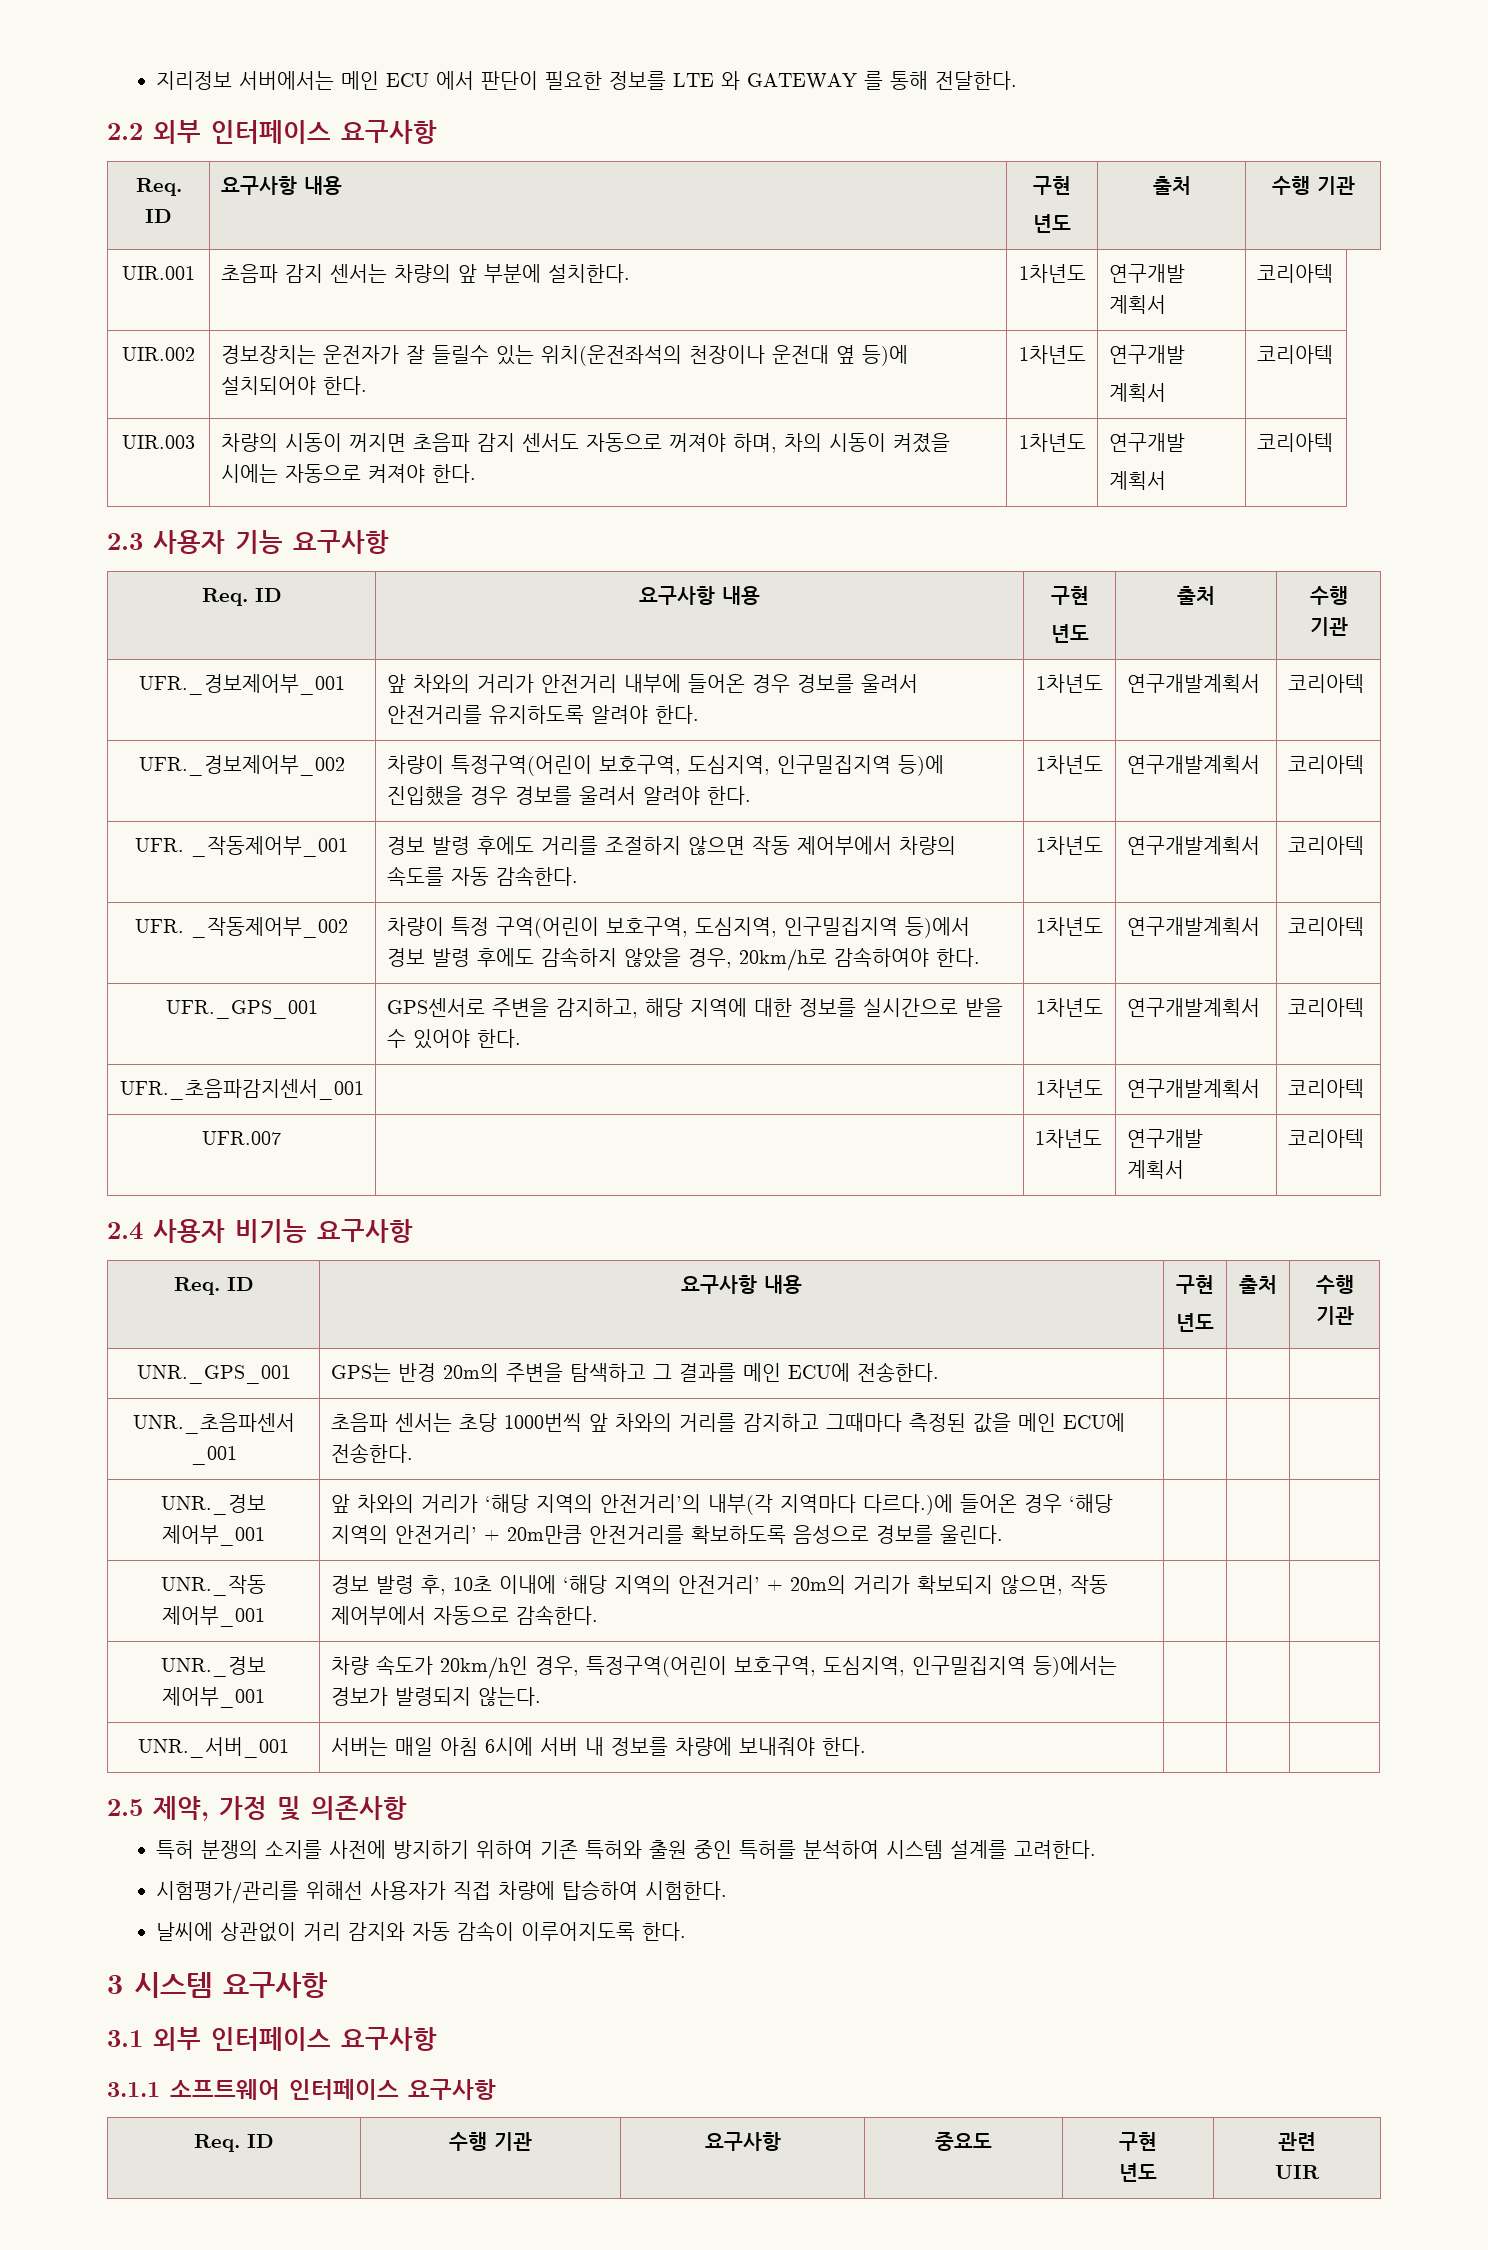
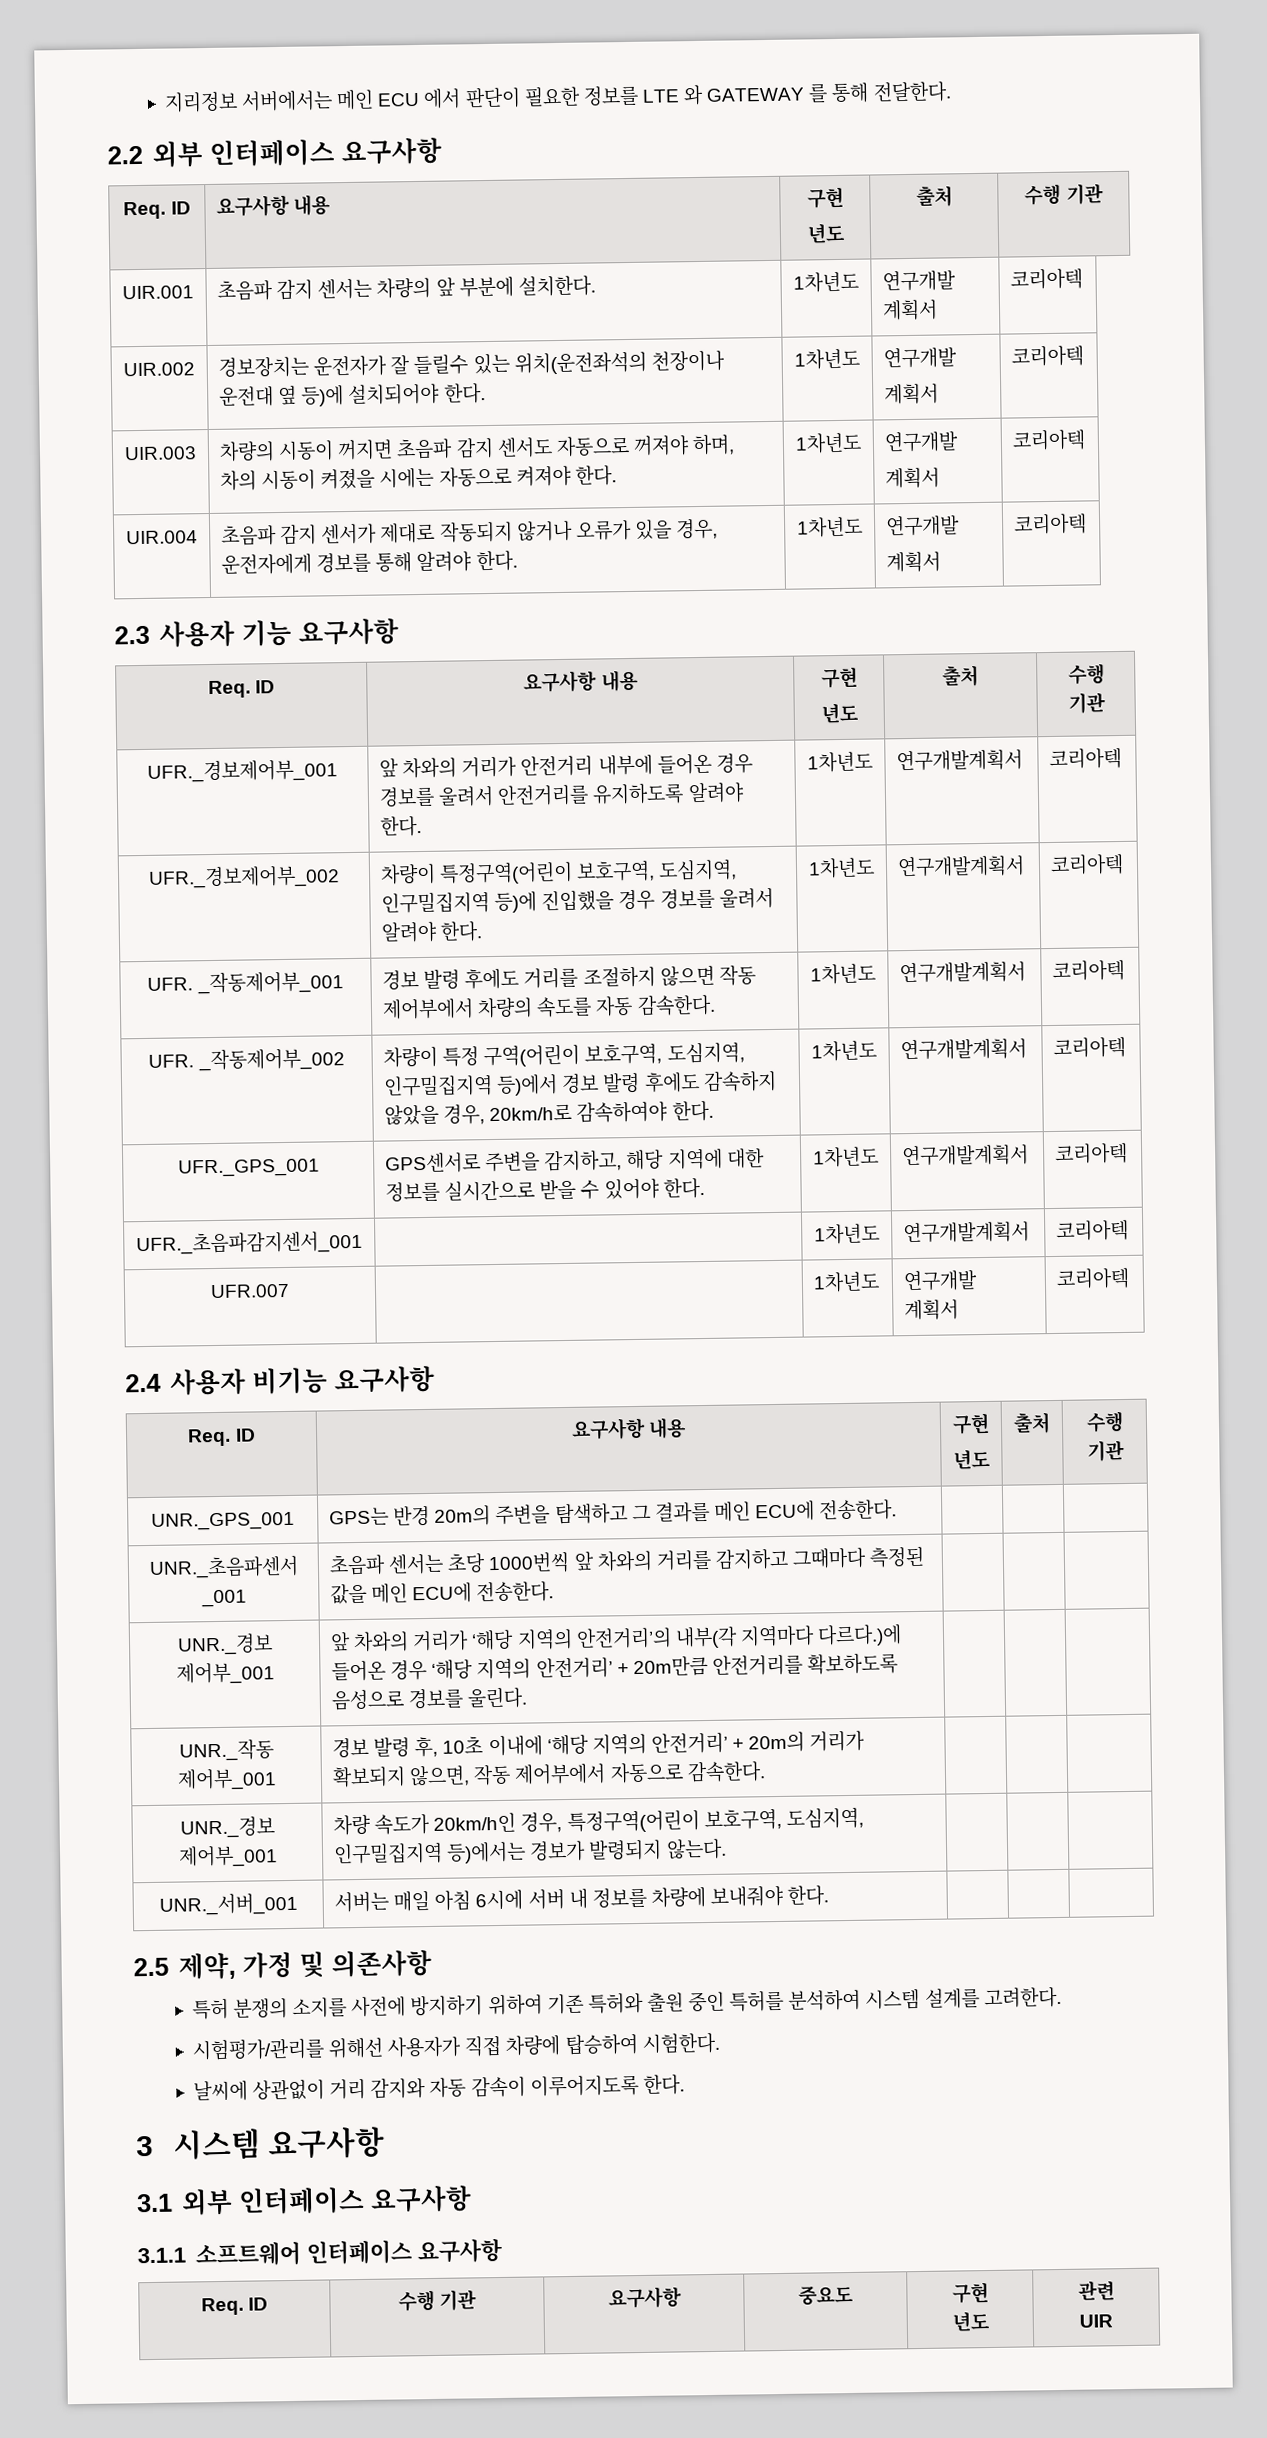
+ UIR.004 | 초음파 감지 센서가 제대로 작동되지 않거나 오류가 있을 경우, 운전자에게 경보를 통해 알려야 한다. | 1차년도 | 연구개발
+ 계획서 | 코리아텍

